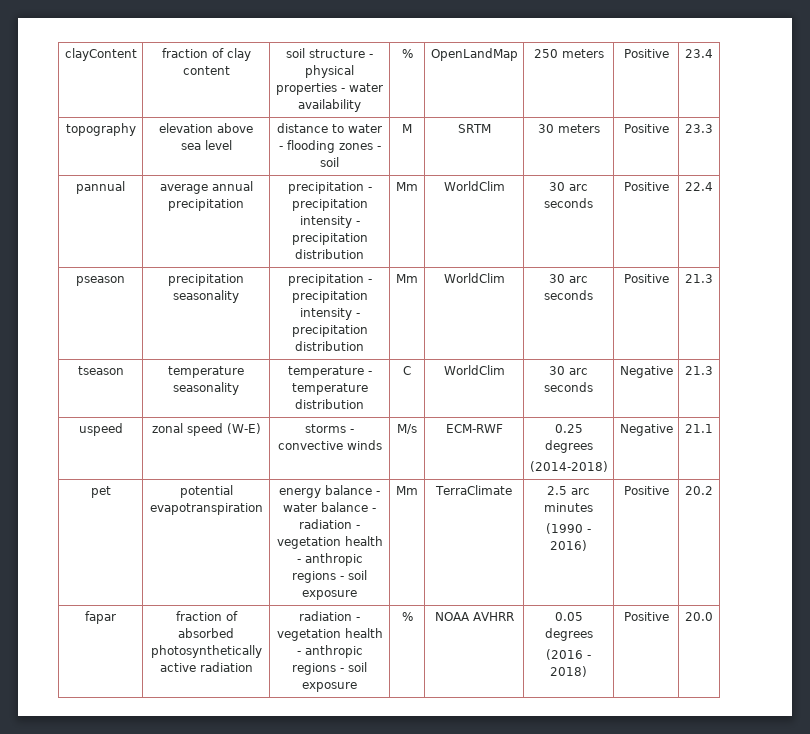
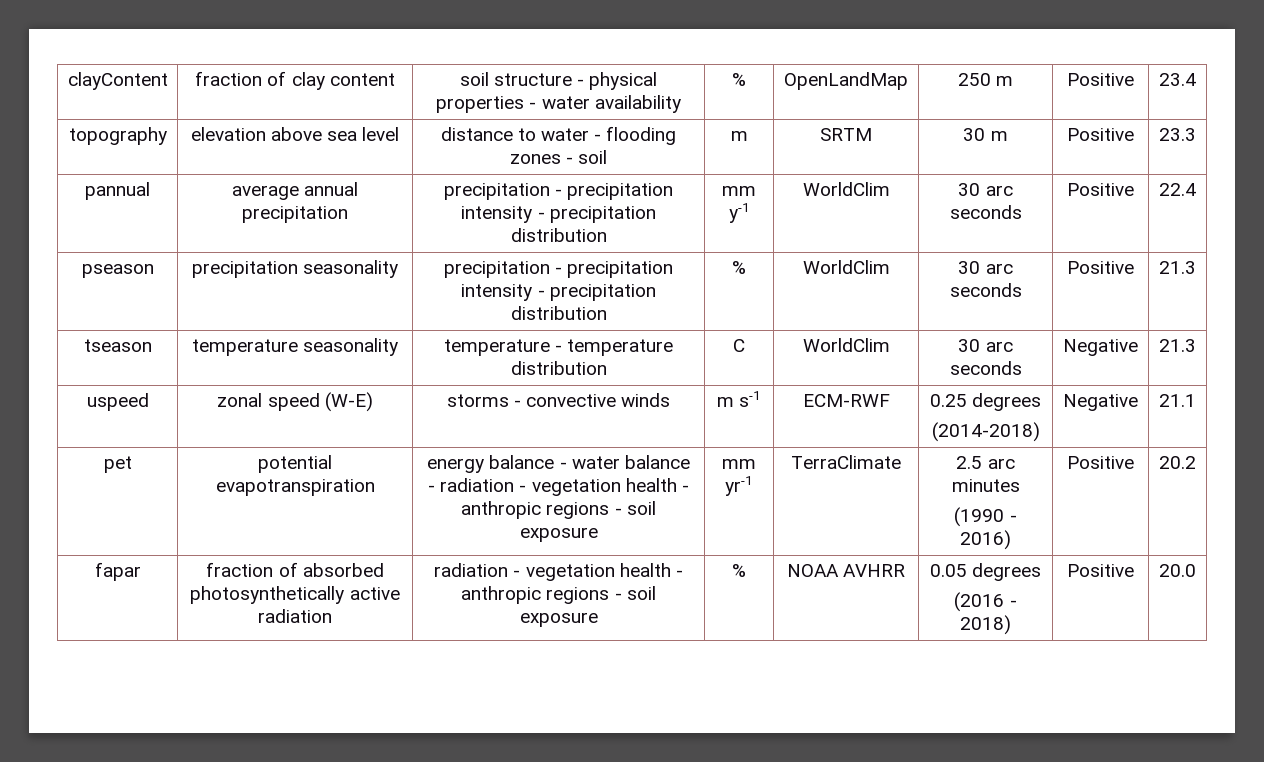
- clayContent | fraction of clay content | soil structure - physical properties - water availability | % | OpenLandMap | 250 meters | Positive | 23.4
+ clayContent | fraction of clay content | soil structure - physical properties - water availability | % | OpenLandMap | 250 m | Positive | 23.4
- topography | elevation above sea level | distance to water - flooding zones - soil | M | SRTM | 30 meters | Positive | 23.3
+ topography | elevation above sea level | distance to water - flooding zones - soil | m | SRTM | 30 m | Positive | 23.3
- pannual | average annual precipitation | precipitation - precipitation intensity - precipitation distribution | Mm | WorldClim | 30 arc seconds | Positive | 22.4
+ pannual | average annual precipitation | precipitation - precipitation intensity - precipitation distribution | mm y-1 | WorldClim | 30 arc seconds | Positive | 22.4
- pseason | precipitation seasonality | precipitation - precipitation intensity - precipitation distribution | Mm | WorldClim | 30 arc seconds | Positive | 21.3
+ pseason | precipitation seasonality | precipitation - precipitation intensity - precipitation distribution | % | WorldClim | 30 arc seconds | Positive | 21.3
- uspeed | zonal speed (W-E) | storms - convective winds | M/s | ECM-RWF | 0.25 degrees
+ uspeed | zonal speed (W-E) | storms - convective winds | m s-1 | ECM-RWF | 0.25 degrees
- pet | potential evapotranspiration | energy balance - water balance - radiation - vegetation health - anthropic regions - soil exposure | Mm | TerraClimate | 2.5 arc minutes
+ pet | potential evapotranspiration | energy balance - water balance - radiation - vegetation health - anthropic regions - soil exposure | mm yr-1 | TerraClimate | 2.5 arc minutes

